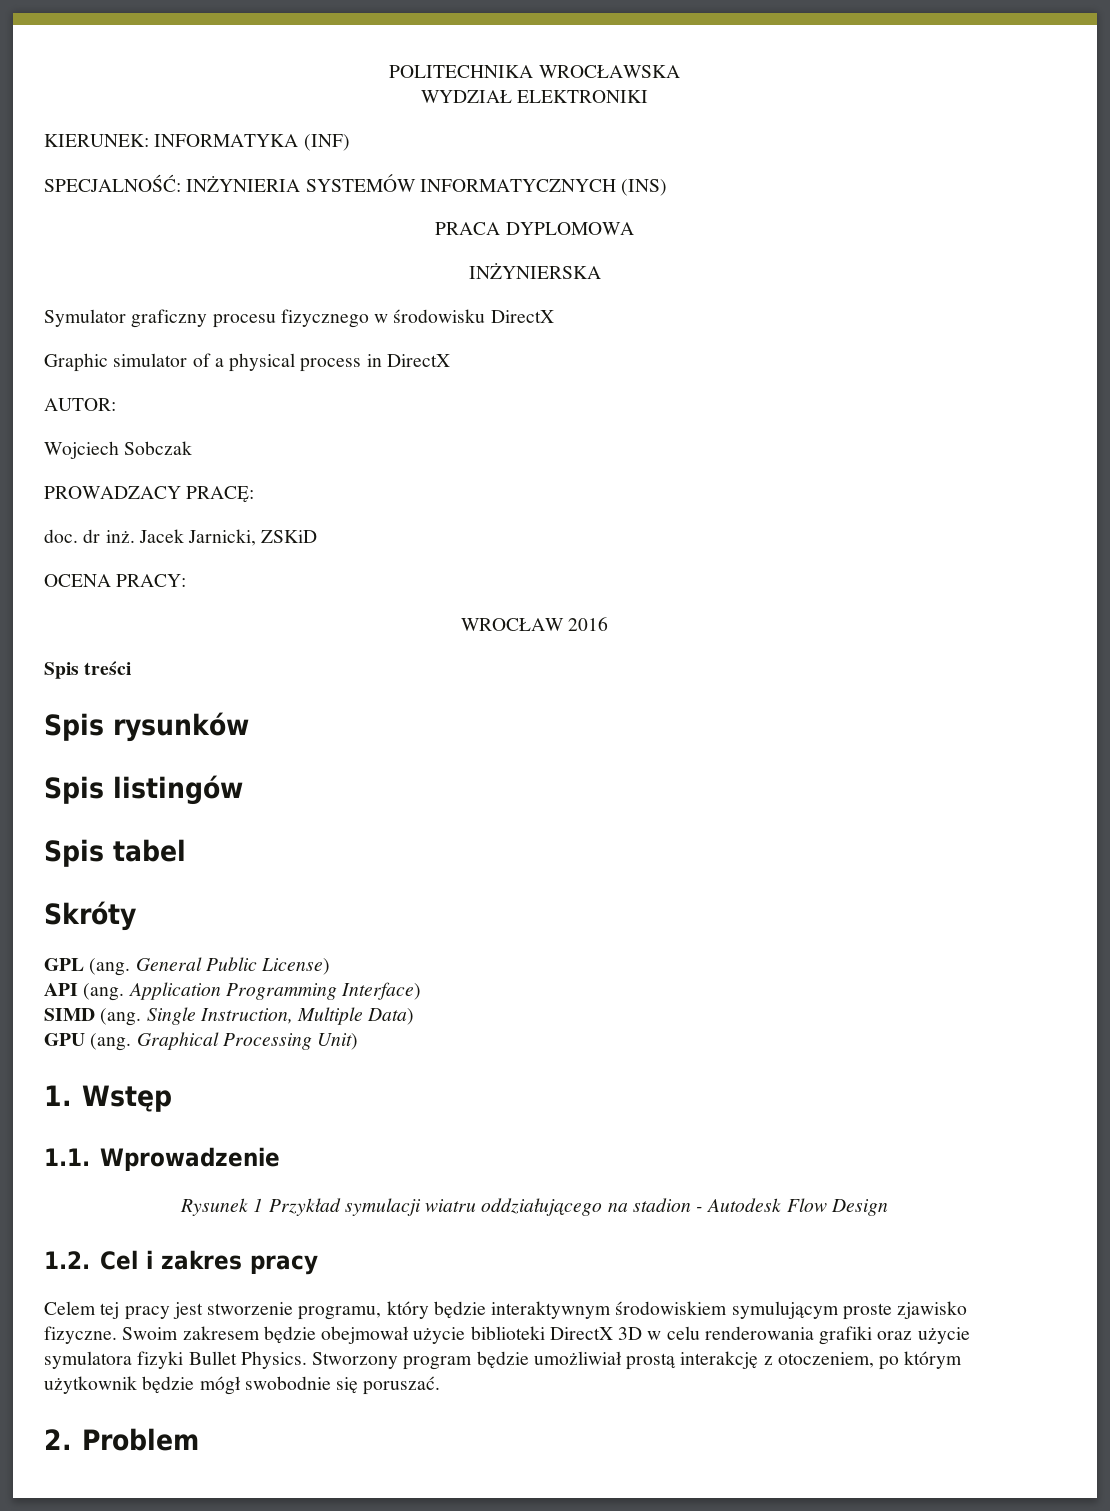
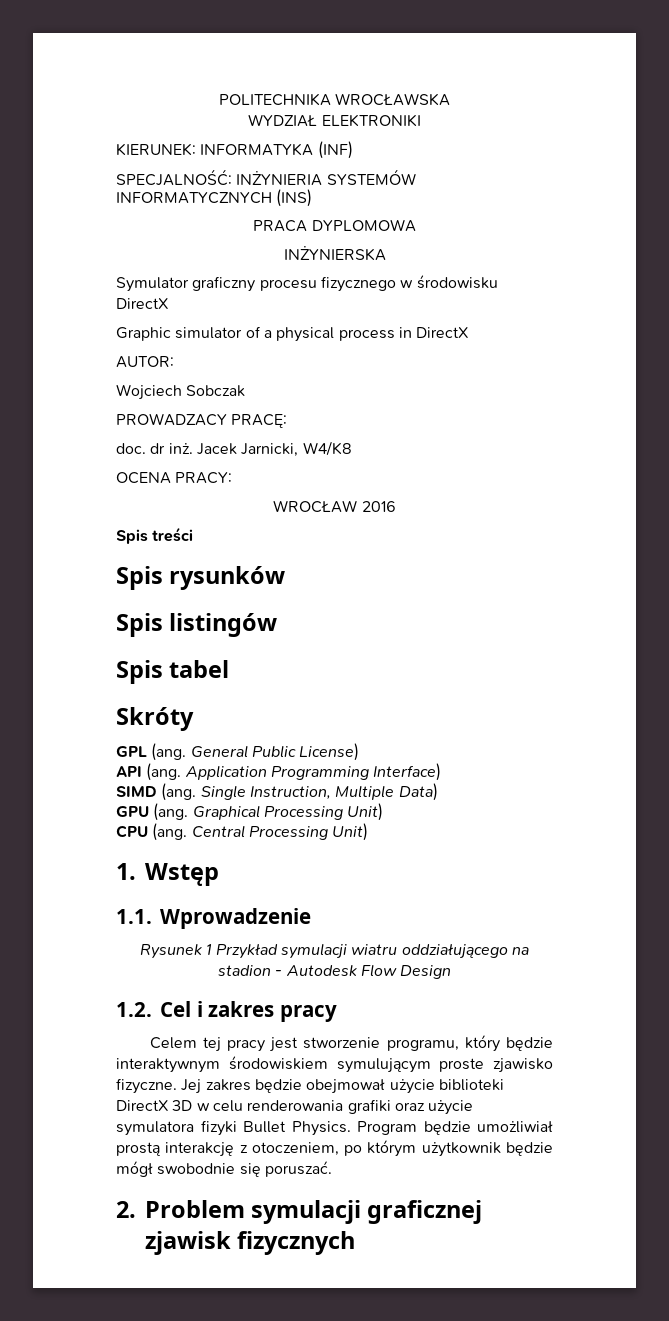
- Jacek Jarnicki, ZSKiD
+ Jacek Jarnicki, W4/K8
+ CPU (ang. Central Processing Unit)
- Swoim zakresem będzie obejmował użycie biblioteki DirectX 3D w celu renderowania grafiki oraz użycie symulatora fizyki Bullet Physics.
+ Jej zakres będzie obejmował użycie biblioteki DirectX 3D w celu renderowania grafiki oraz użycie symulatora fizyki Bullet Physics.
- Stworzony program będzie umożliwiał prostą interakcję z otoczeniem, po którym użytkownik będzie mógł swobodnie się poruszać.
+ Program będzie umożliwiał prostą interakcję z otoczeniem, po którym użytkownik będzie mógł swobodnie się poruszać.
- 2. Problem
+ 2. Problem symulacji graficznej zjawisk fizycznych

